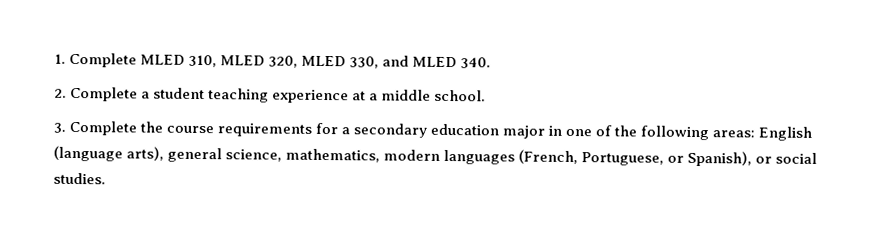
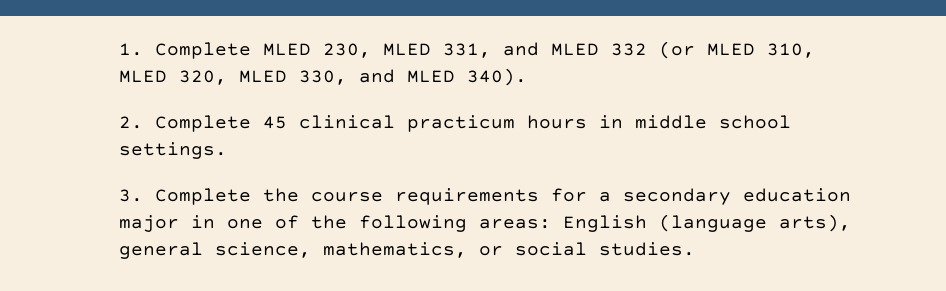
- 1. Complete MLED 310, MLED 320, MLED 330, and MLED 340.
+ 1. Complete MLED 230, MLED 331, and MLED 332 (or MLED 310, MLED 320, MLED 330, and MLED 340).
- 2. Complete a student teaching experience at a middle school.
+ 2. Complete 45 clinical practicum hours in middle school settings.
- 3. Complete the course requirements for a secondary education major in one of the following areas: English (language arts), general science, mathematics, modern languages (French, Portuguese, or Spanish), or social studies.
+ 3. Complete the course requirements for a secondary education major in one of the following areas: English (language arts), general science, mathematics, or social studies.

